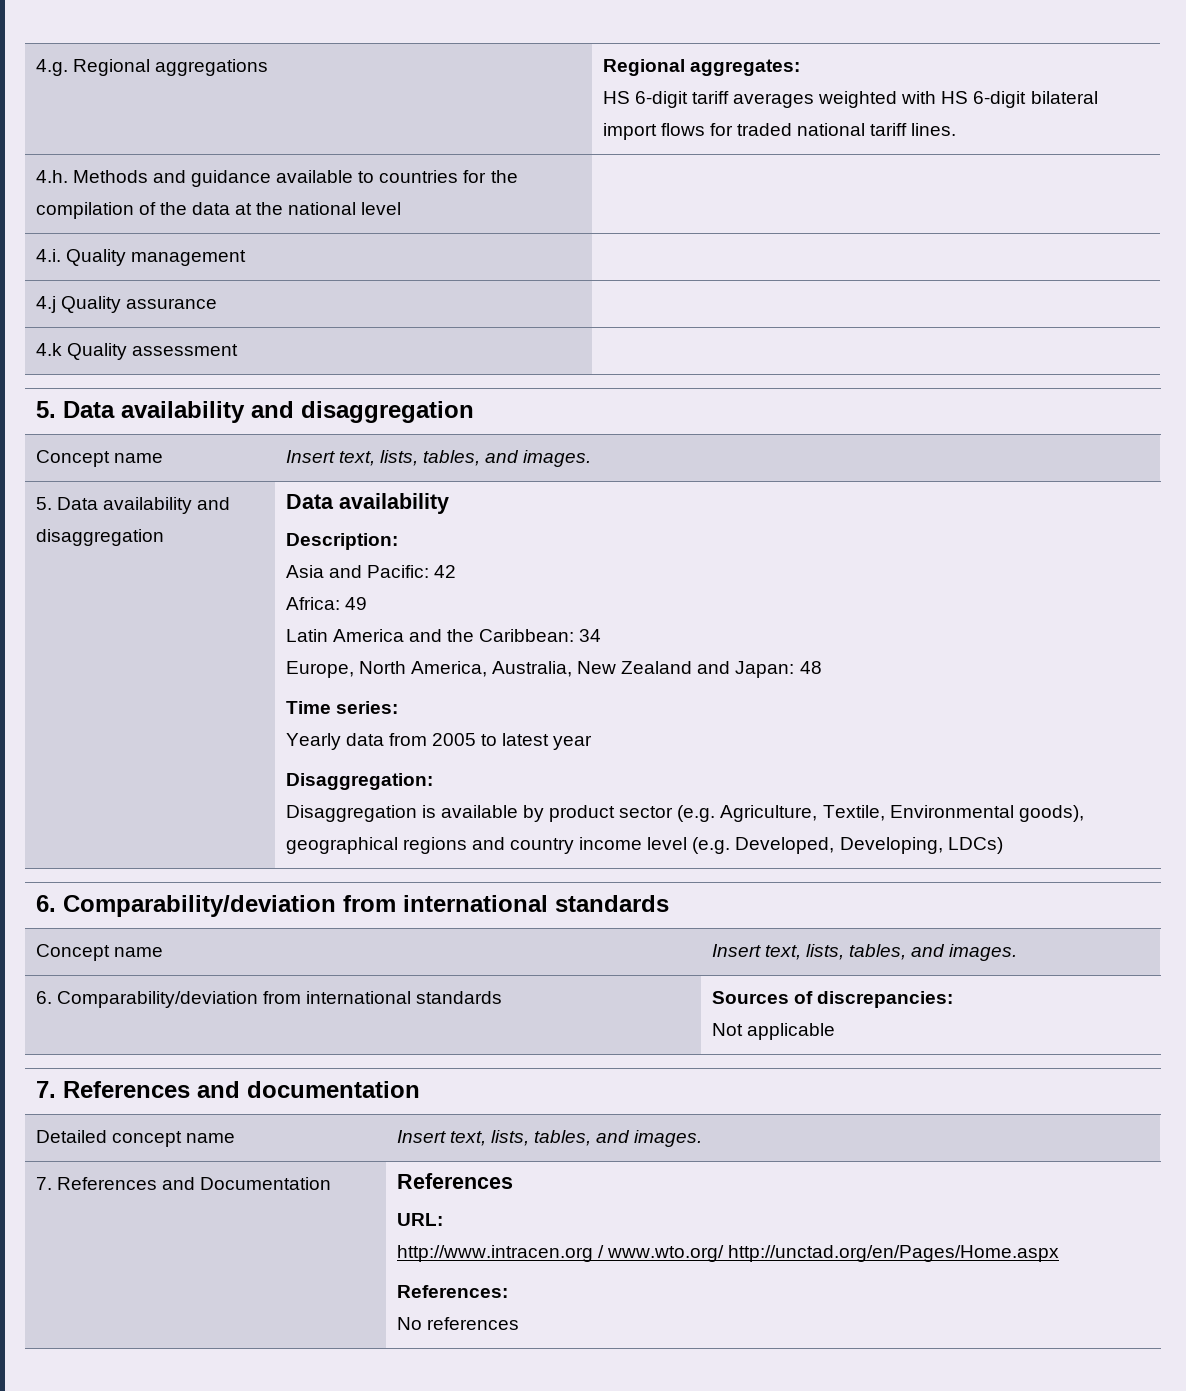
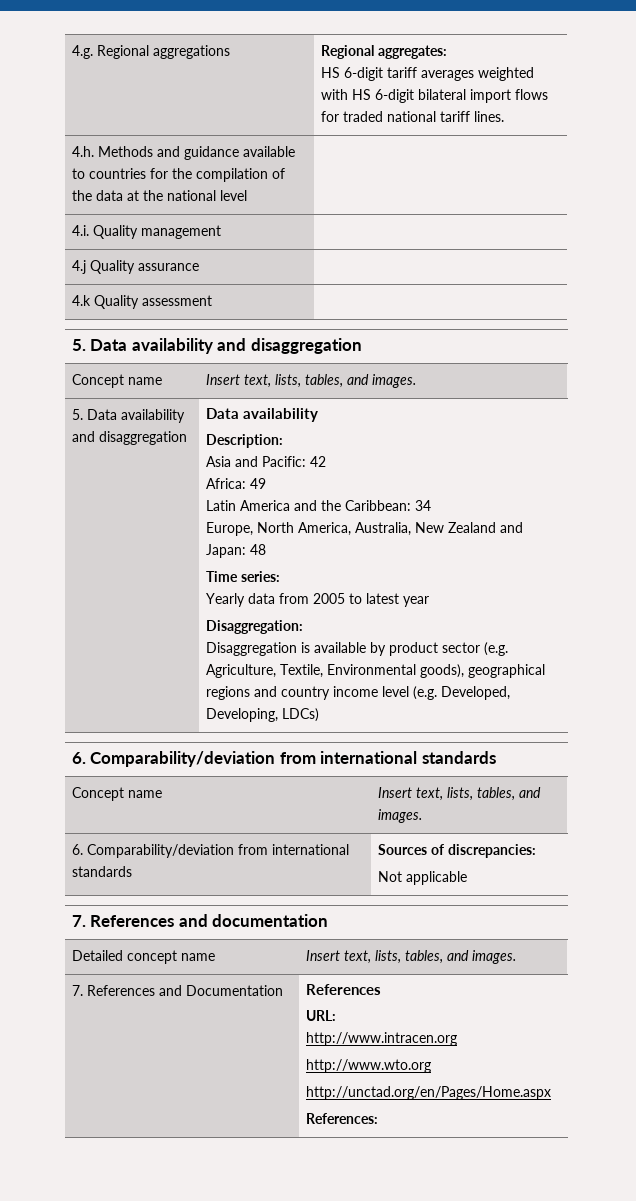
  7. References and Documentation | References
  URL:
- http://www.intracen.org / www.wto.org/ http://unctad.org/en/Pages/Home.aspx
+ http://www.intracen.org
+ http://www.wto.org
+ http://unctad.org/en/Pages/Home.aspx
  References:
- No references

